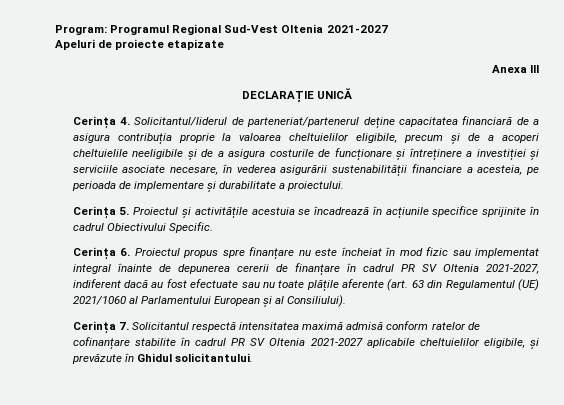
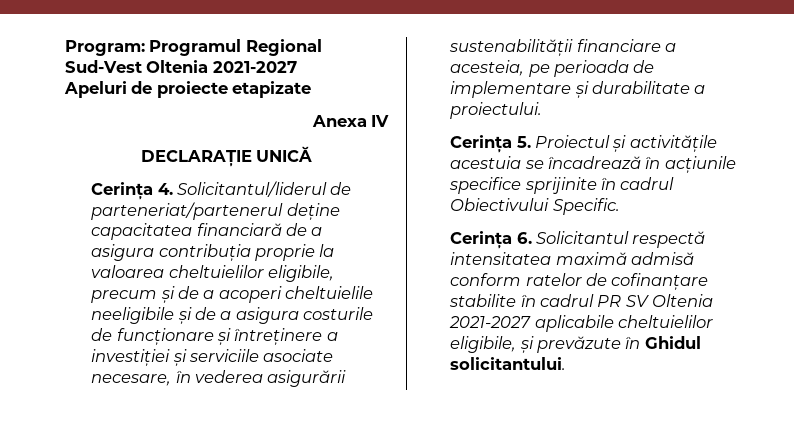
- Anexa III
+ Anexa IV
- Cerința 6. Proiectul propus spre finanțare nu este încheiat în mod fizic sau implementat integral înainte de depunerea cererii de finanțare în cadrul PR SV Oltenia 2021-2027, indiferent dacă au fost efectuate sau nu toate plățile aferente (art. 63 din Regulamentul (UE) 2021/1060 al Parlamentului European și al Consiliului).
- Cerința 7. Solicitantul respectă intensitatea maximă admisă conform ratelor de cofinanțare stabilite în cadrul PR SV Oltenia 2021-2027 aplicabile cheltuielilor eligibile, și prevăzute în Ghidul solicitantului.
+ Cerința 6. Solicitantul respectă intensitatea maximă admisă conform ratelor de cofinanțare stabilite în cadrul PR SV Oltenia 2021-2027 aplicabile cheltuielilor eligibile, și prevăzute în Ghidul solicitantului.

